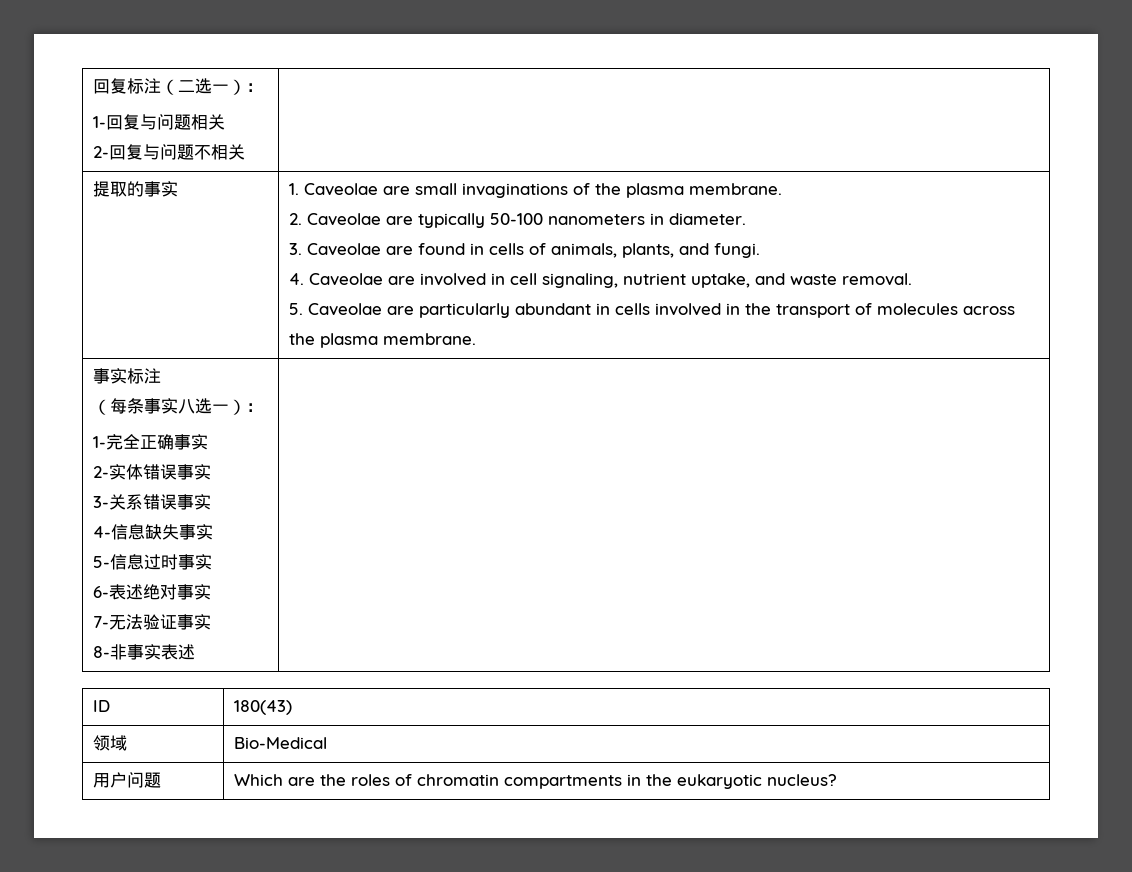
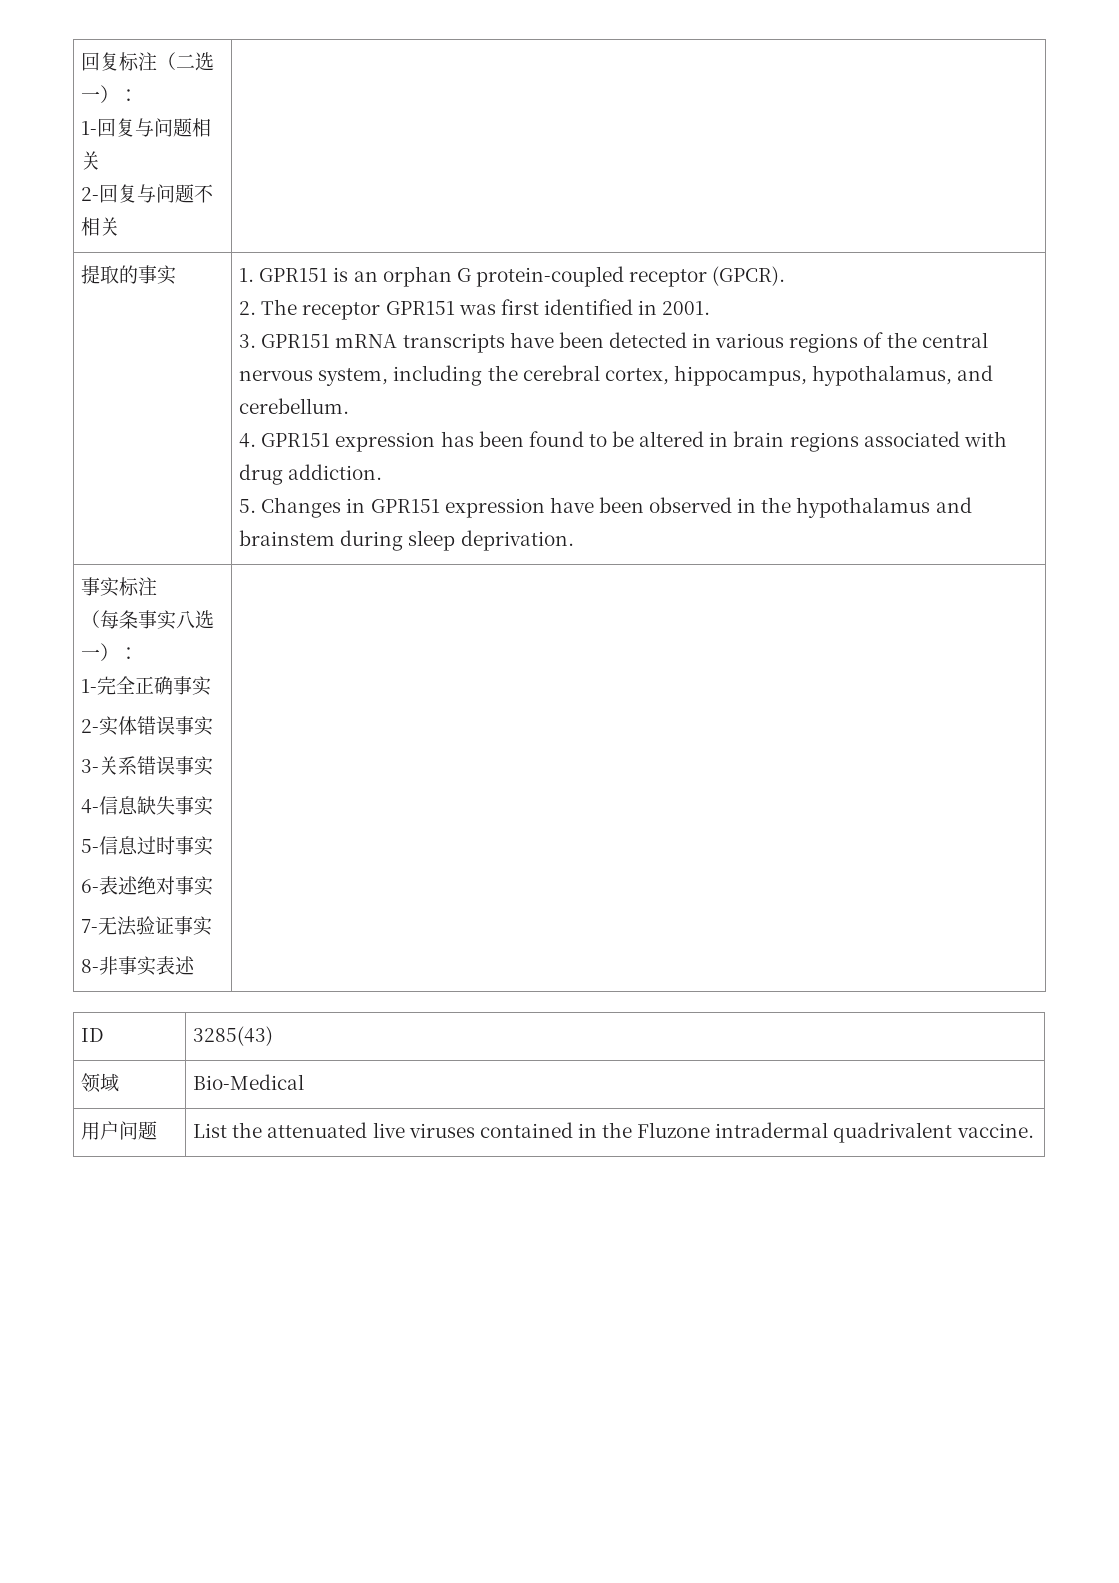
- 1. Caveolae are small invaginations of the plasma membrane.
- 2. Caveolae are typically 50-100 nanometers in diameter.
- 3. Caveolae are found in cells of animals, plants, and fungi.
- 4. Caveolae are involved in cell signaling, nutrient uptake, and waste removal.
- 5. Caveolae are particularly abundant in cells involved in the transport of molecules across the plasma membrane.
+ 1. GPR151 is an orphan G protein-coupled receptor (GPCR).
+ 2. The receptor GPR151 was first identified in 2001.
+ 3. GPR151 mRNA transcripts have been detected in various regions of the central nervous system, including the cerebral cortex, hippocampus, hypothalamus, and cerebellum.
+ 4. GPR151 expression has been found to be altered in brain regions associated with drug addiction.
+ 5. Changes in GPR151 expression have been observed in the hypothalamus and brainstem during sleep deprivation.
- ID | 180(43)
+ ID | 3285(43)
- 用户问题 | Which are the roles of chromatin compartments in the eukaryotic nucleus?
+ 用户问题 | List the attenuated live viruses contained in the Fluzone intradermal quadrivalent vaccine.

